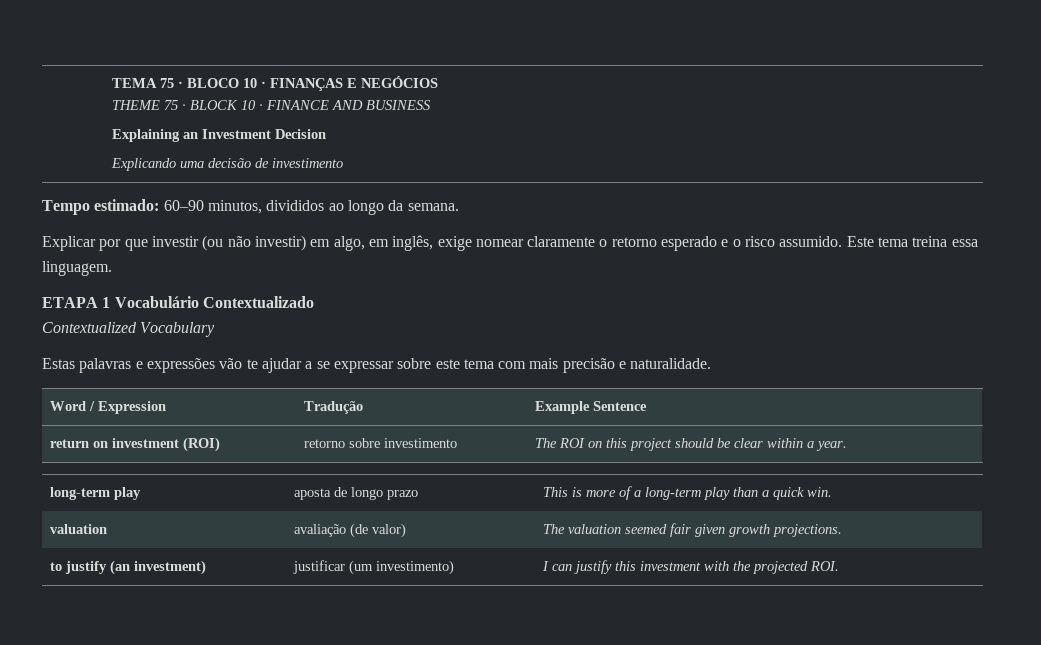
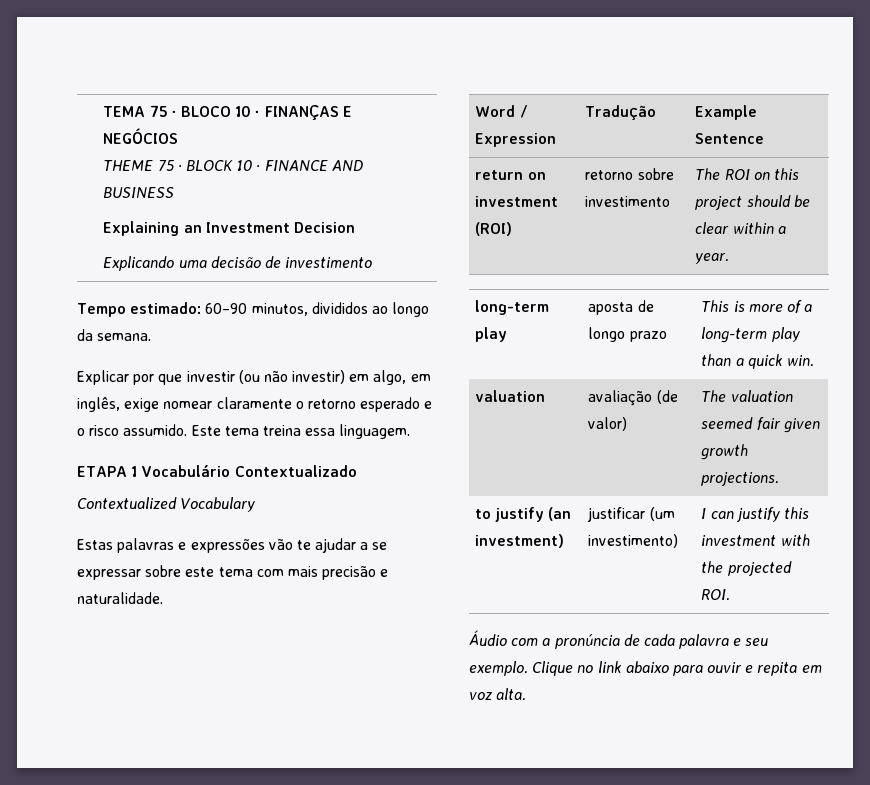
+ Áudio com a pronúncia de cada palavra e seu exemplo. Clique no link abaixo para ouvir e repita em voz alta.

